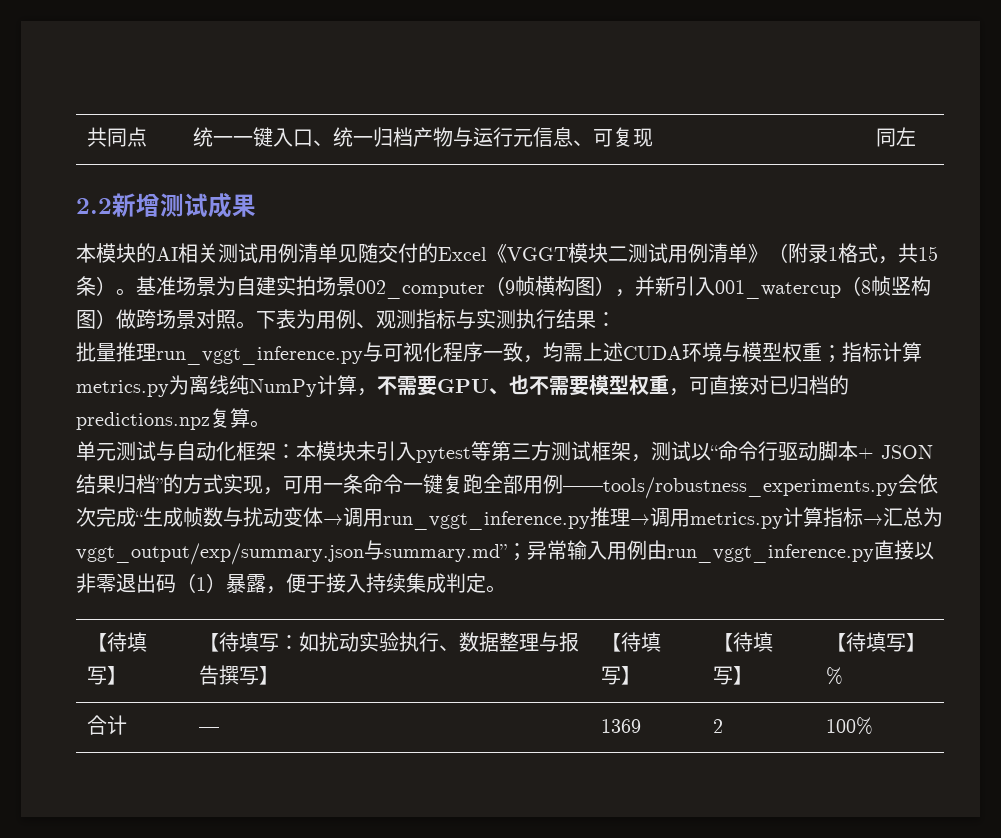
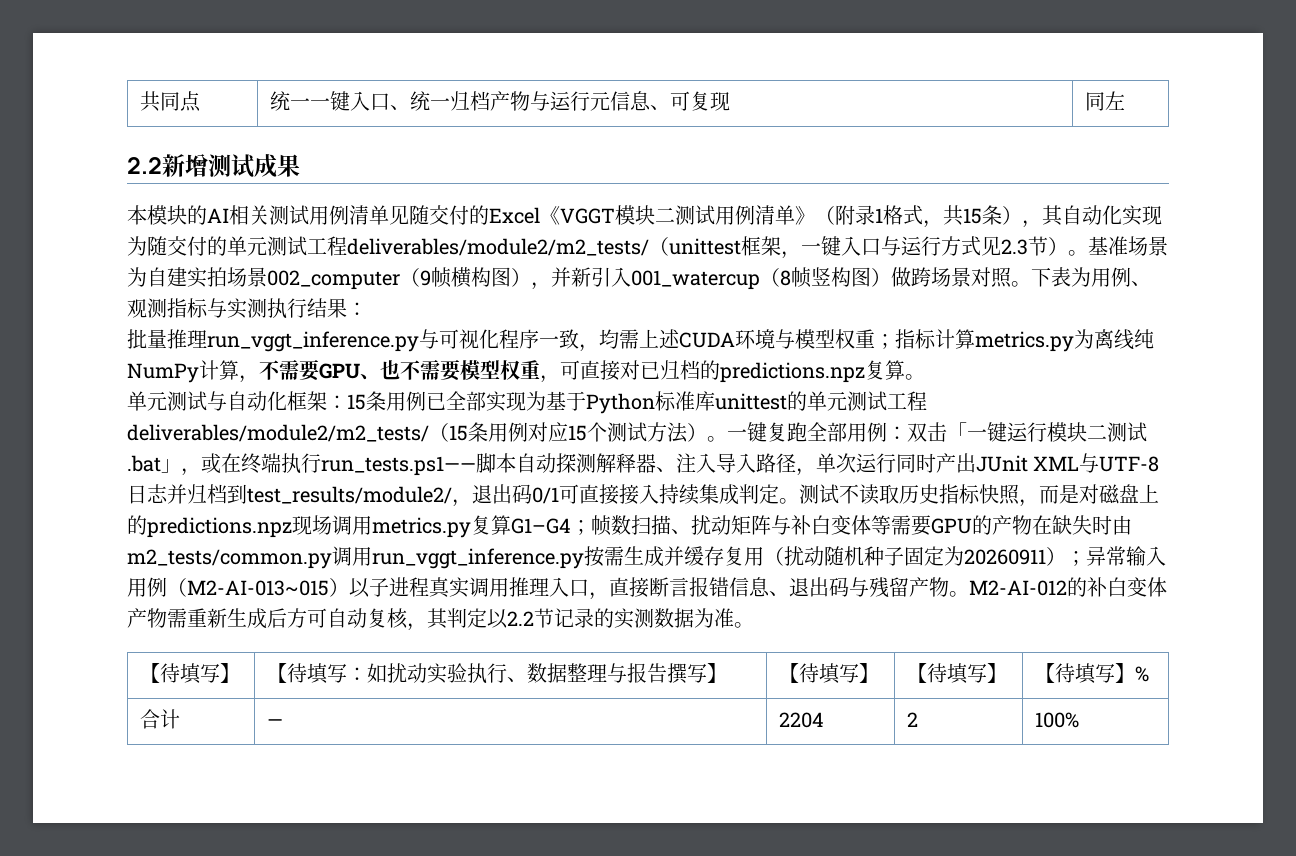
- 本模块的AI相关测试用例清单见随交付的Excel《VGGT模块二测试用例清单》（附录1格式，共15条）。
+ 本模块的AI相关测试用例清单见随交付的Excel《VGGT模块二测试用例清单》（附录1格式，共15条），其自动化实现为随交付的单元测试工程deliverables/module2/m2_tests/（unittest框架，一键入口与运行方式见2.3节）。
- 单元测试与自动化框架：本模块未引入pytest等第三方测试框架，测试以“命令行驱动脚本+ JSON结果归档”的方式实现，可用一条命令一键复跑全部用例——tools/robustness_experiments.py会依次完成“生成帧数与扰动变体→调用run_vggt_inference.py推理→调用metrics.py计算指标→汇总为vggt_output/exp/summary.json与summary.md”；异常输入用例由run_vggt_inference.py直接以非零退出码（1）暴露，便于接入持续集成判定。
+ 单元测试与自动化框架：15条用例已全部实现为基于Python标准库unittest的单元测试工程deliverables/module2/m2_tests/（15条用例对应15个测试方法）。一键复跑全部用例：双击「一键运行模块二测试.bat」，或在终端执行run_tests.ps1——脚本自动探测解释器、注入导入路径，单次运行同时产出JUnit XML与UTF-8日志并归档到test_results/module2/，退出码0/1可直接接入持续集成判定。测试不读取历史指标快照，而是对磁盘上的predictions.npz现场调用metrics.py复算G1–G4；帧数扫描、扰动矩阵与补白变体等需要GPU的产物在缺失时由m2_tests/common.py调用run_vggt_inference.py按需生成并缓存复用（扰动随机种子固定为20260911）；异常输入用例（M2-AI-013~015）以子进程真实调用推理入口，直接断言报错信息、退出码与残留产物。M2-AI-012的补白变体产物需重新生成后方可自动复核，其判定以2.2节记录的实测数据为准。
- 合计 | — | 1369 | 2 | 100%
+ 合计 | — | 2204 | 2 | 100%

